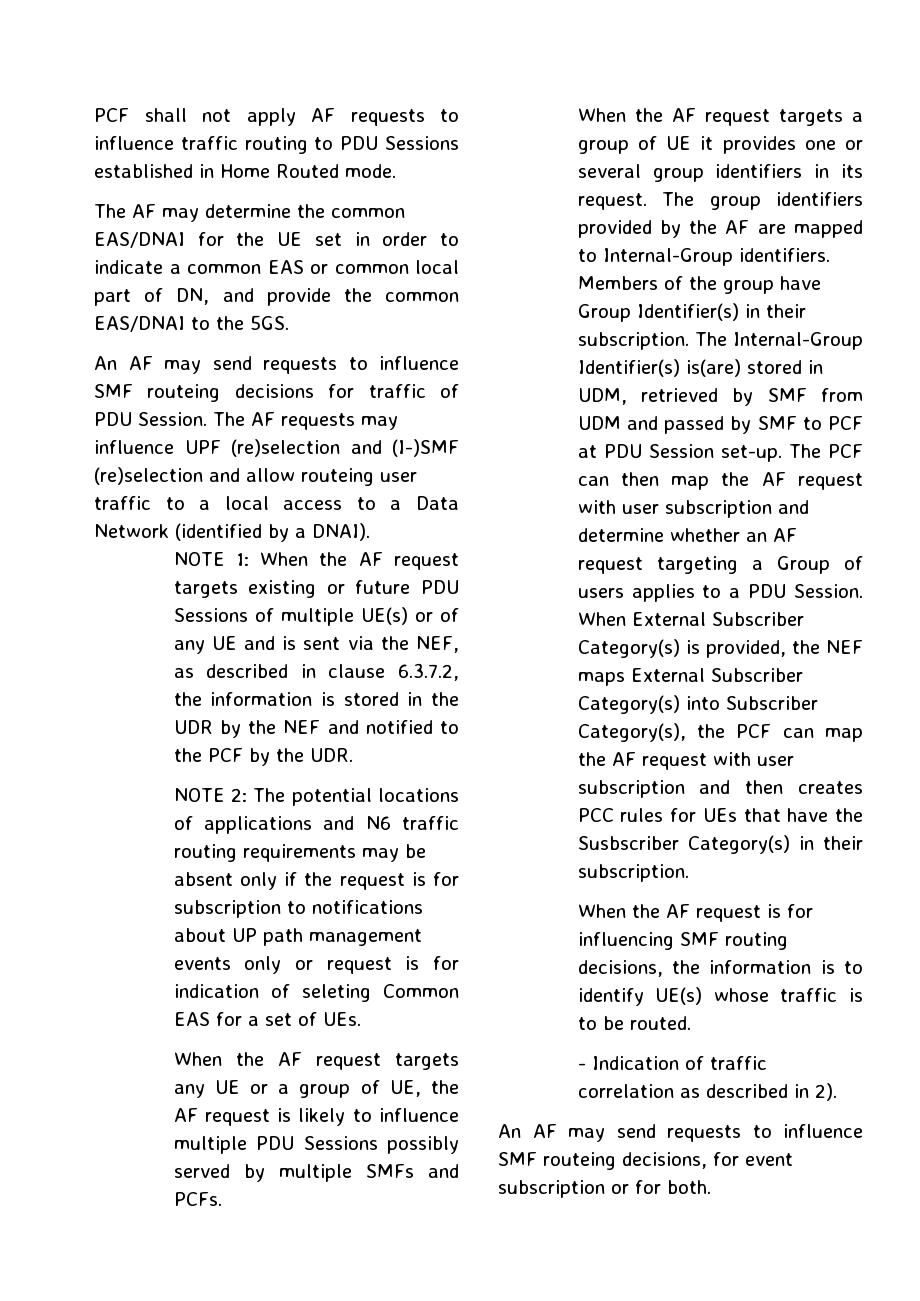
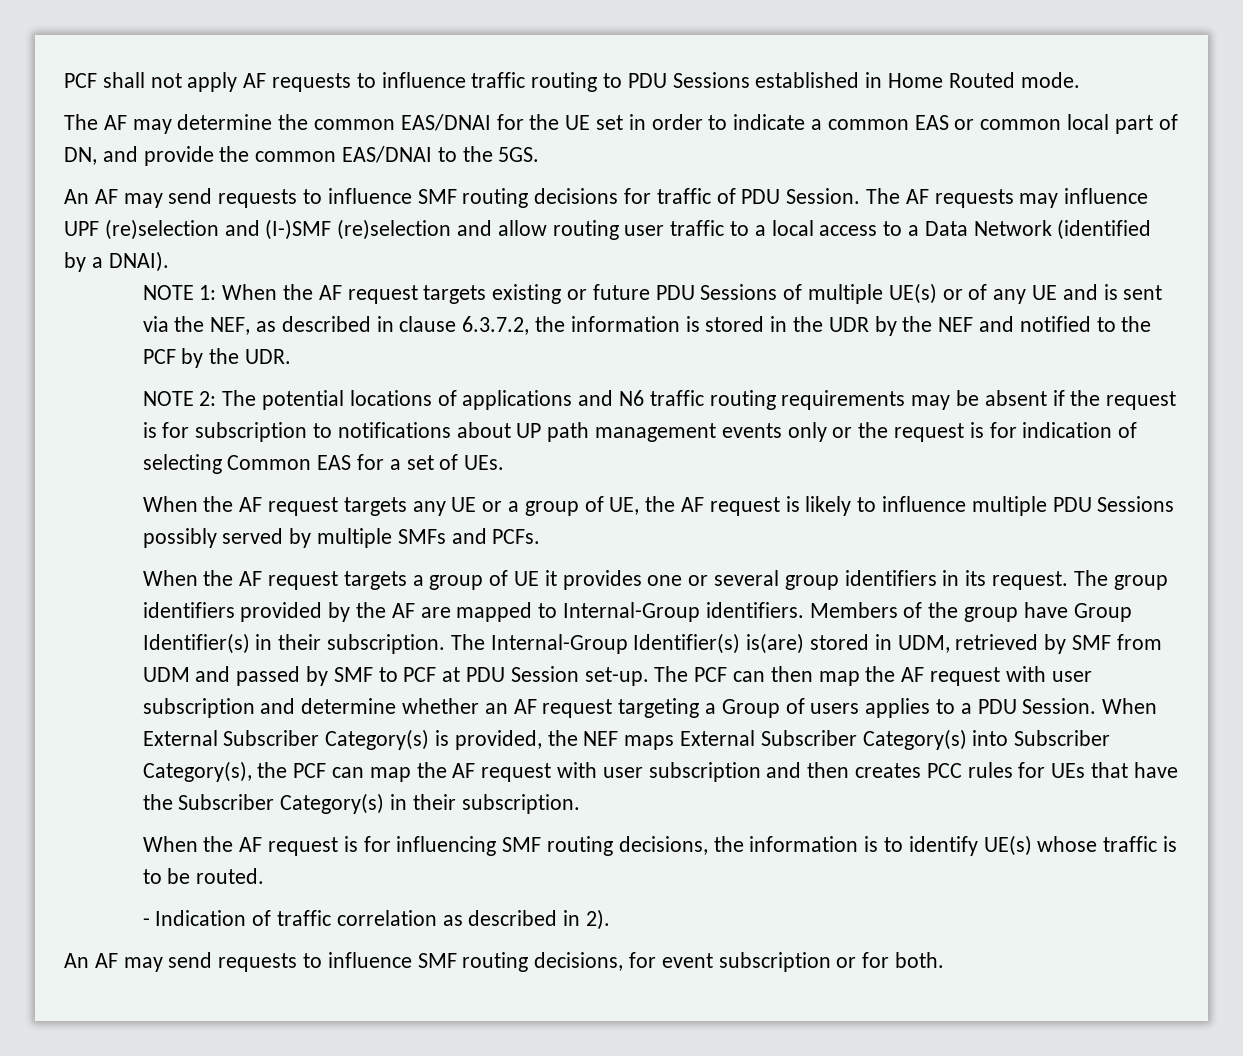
- An AF may send requests to influence SMF routeing decisions for traffic of PDU Session.
+ An AF may send requests to influence SMF routing decisions for traffic of PDU Session.
- The AF requests may influence UPF (re)selection and (I-)SMF (re)selection and allow routeing user traffic to a local access to a Data Network (identified by a DNAI).
+ The AF requests may influence UPF (re)selection and (I-)SMF (re)selection and allow routing user traffic to a local access to a Data Network (identified by a DNAI).
- NOTE 2: The potential locations of applications and N6 traffic routing requirements may be absent only if the request is for subscription to notifications about UP path management events only or request is for indication of seleting Common EAS for a set of UEs.
+ NOTE 2: The potential locations of applications and N6 traffic routing requirements may be absent if the request is for subscription to notifications about UP path management events only or the request is for indication of selecting Common EAS for a set of UEs.
- When External Subscriber Category(s) is provided, the NEF maps External Subscriber Category(s) into Subscriber Category(s), the PCF can map the AF request with user subscription and then creates PCC rules for UEs that have the Susbscriber Category(s) in their subscription.
+ When External Subscriber Category(s) is provided, the NEF maps External Subscriber Category(s) into Subscriber Category(s), the PCF can map the AF request with user subscription and then creates PCC rules for UEs that have the Subscriber Category(s) in their subscription.
- An AF may send requests to influence SMF routeing decisions, for event subscription or for both.
+ An AF may send requests to influence SMF routing decisions, for event subscription or for both.

